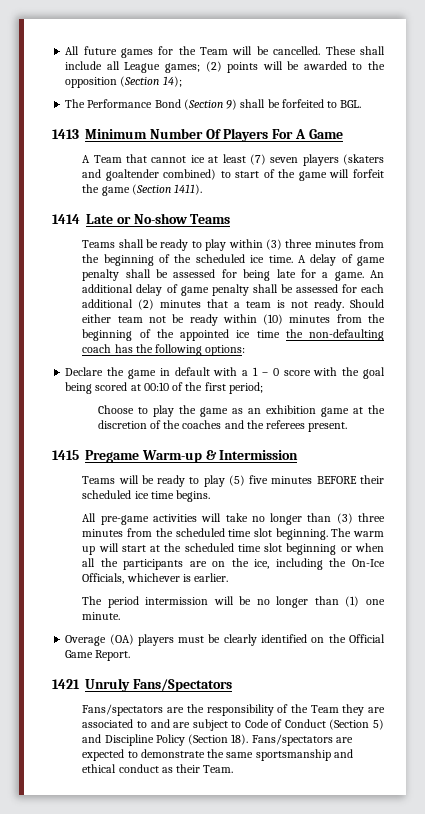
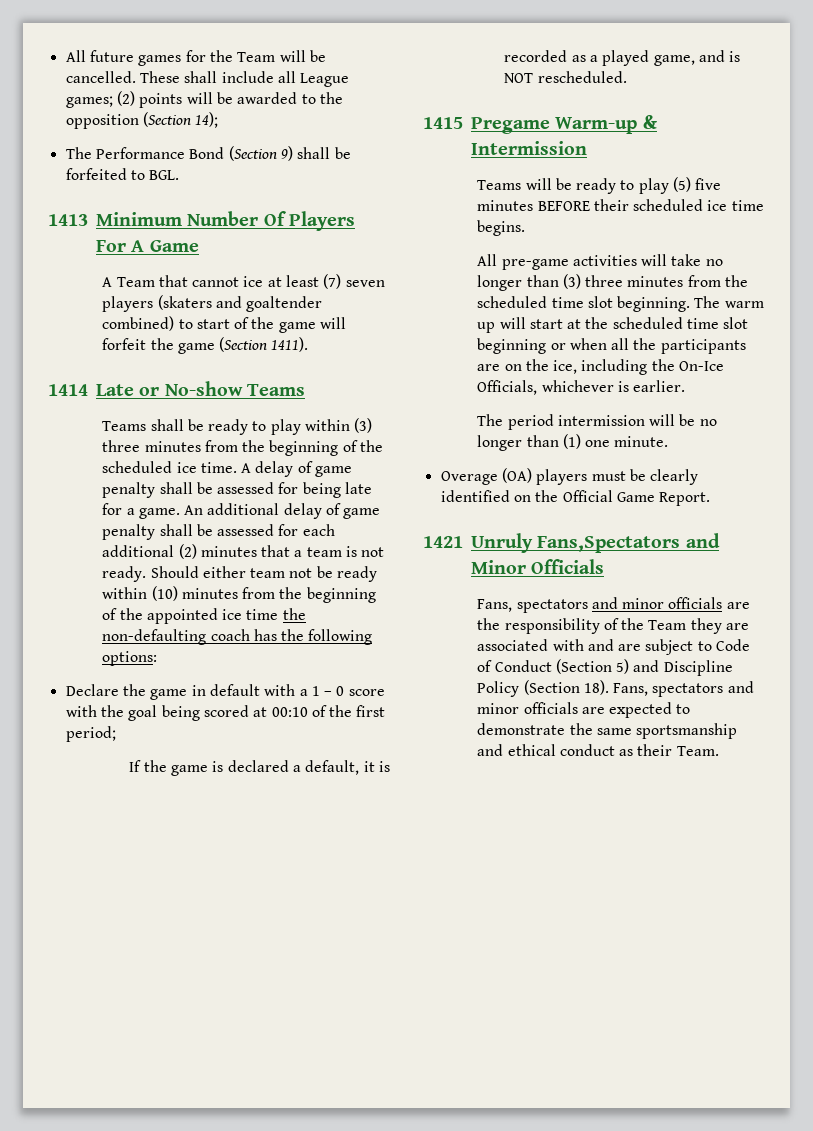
- Choose to play the game as an exhibition game at the discretion of the coaches and the referees present.
+ If the game is declared a default, it is recorded as a played game, and is NOT rescheduled.
- 1421 Unruly Fans/Spectators
- Fans/spectators are the responsibility of the Team they are associated to and are subject to Code of Conduct (Section 5) and Discipline Policy (Section 18).
+ 1421 Unruly Fans,Spectators and Minor Officials
+ Fans, spectators and minor officials are the responsibility of the Team they are associated with and are subject to Code of Conduct (Section 5) and Discipline Policy (Section 18).
- Fans/spectators are expected to demonstrate the same sportsmanship and ethical conduct as their Team.
+ Fans, spectators and minor officials are expected to demonstrate the same sportsmanship and ethical conduct as their Team.

